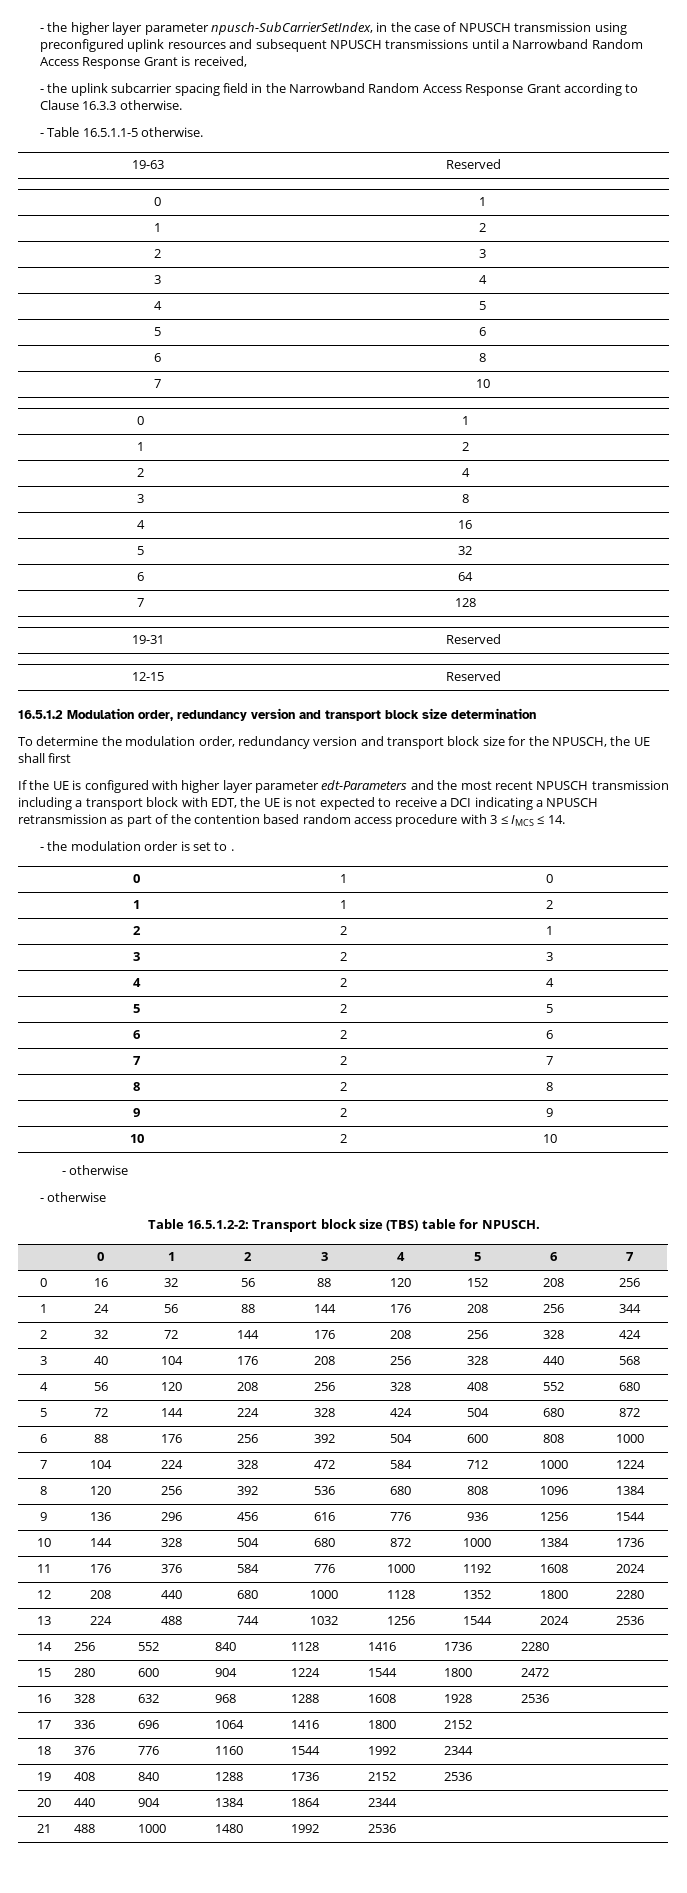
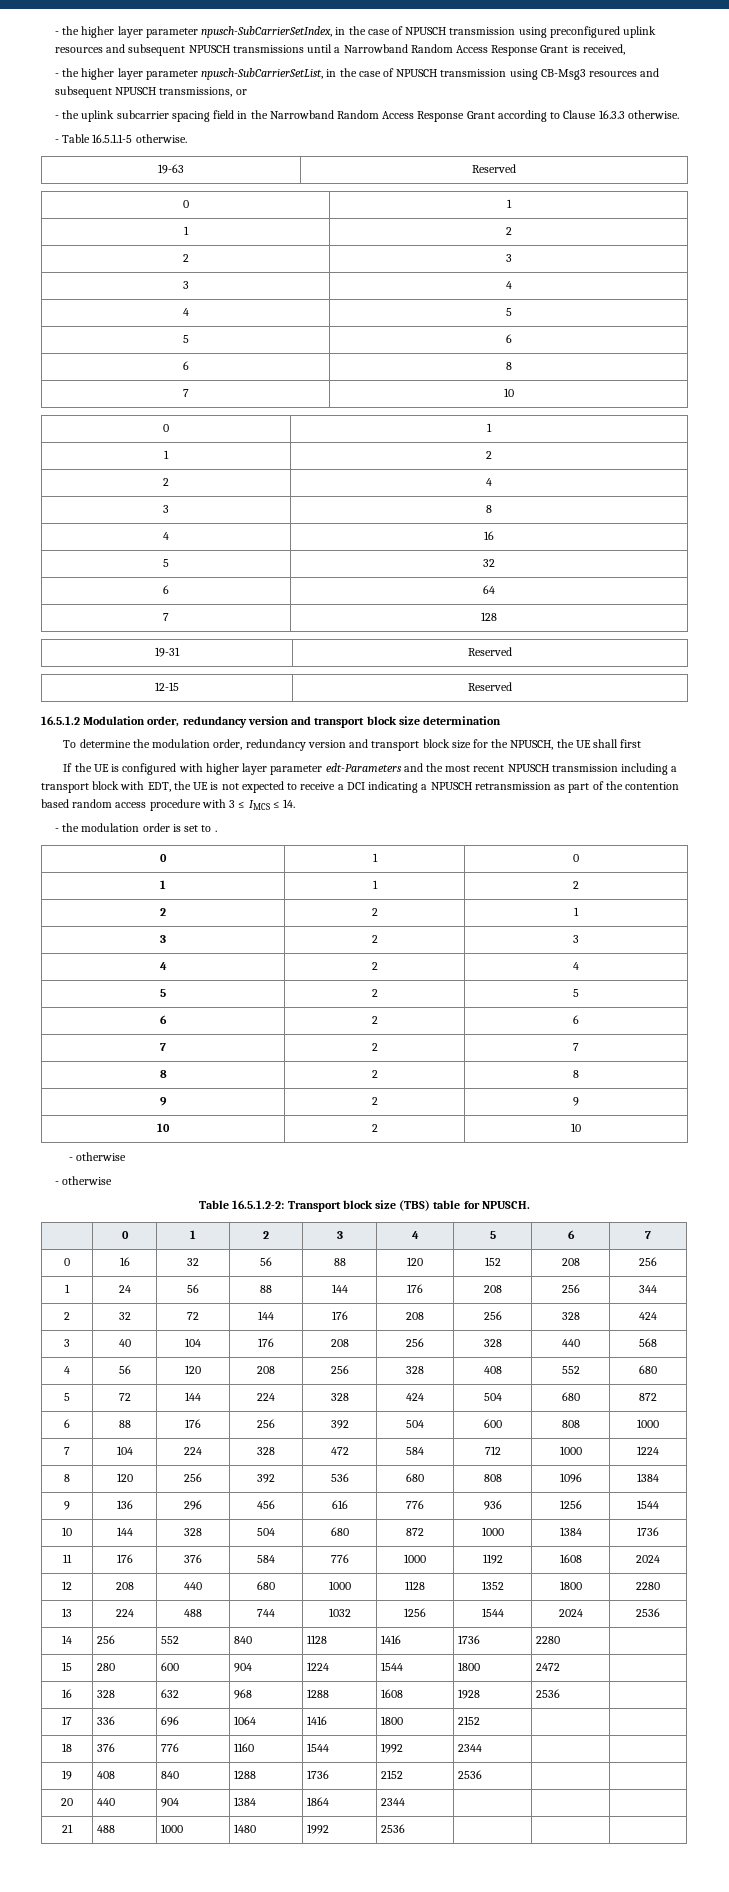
+ - the higher layer parameter npusch-SubCarrierSetList, in the case of NPUSCH transmission using CB-Msg3 resources and subsequent NPUSCH transmissions, or

